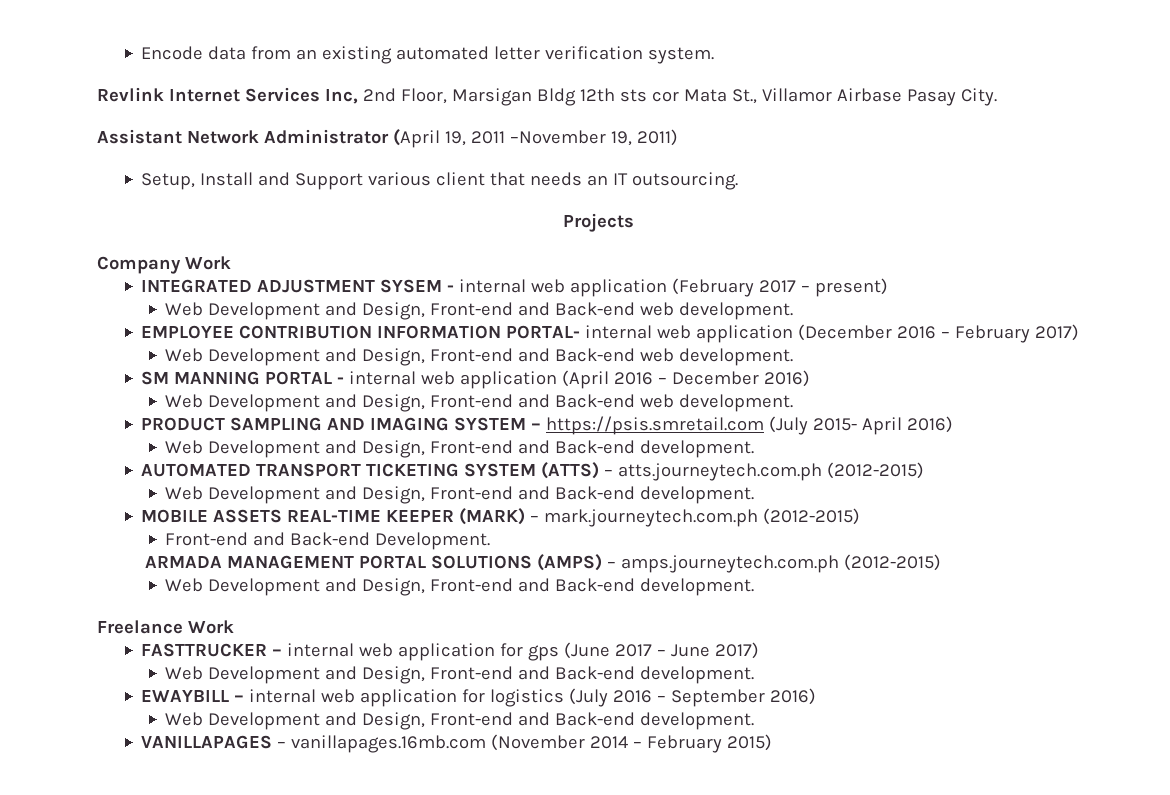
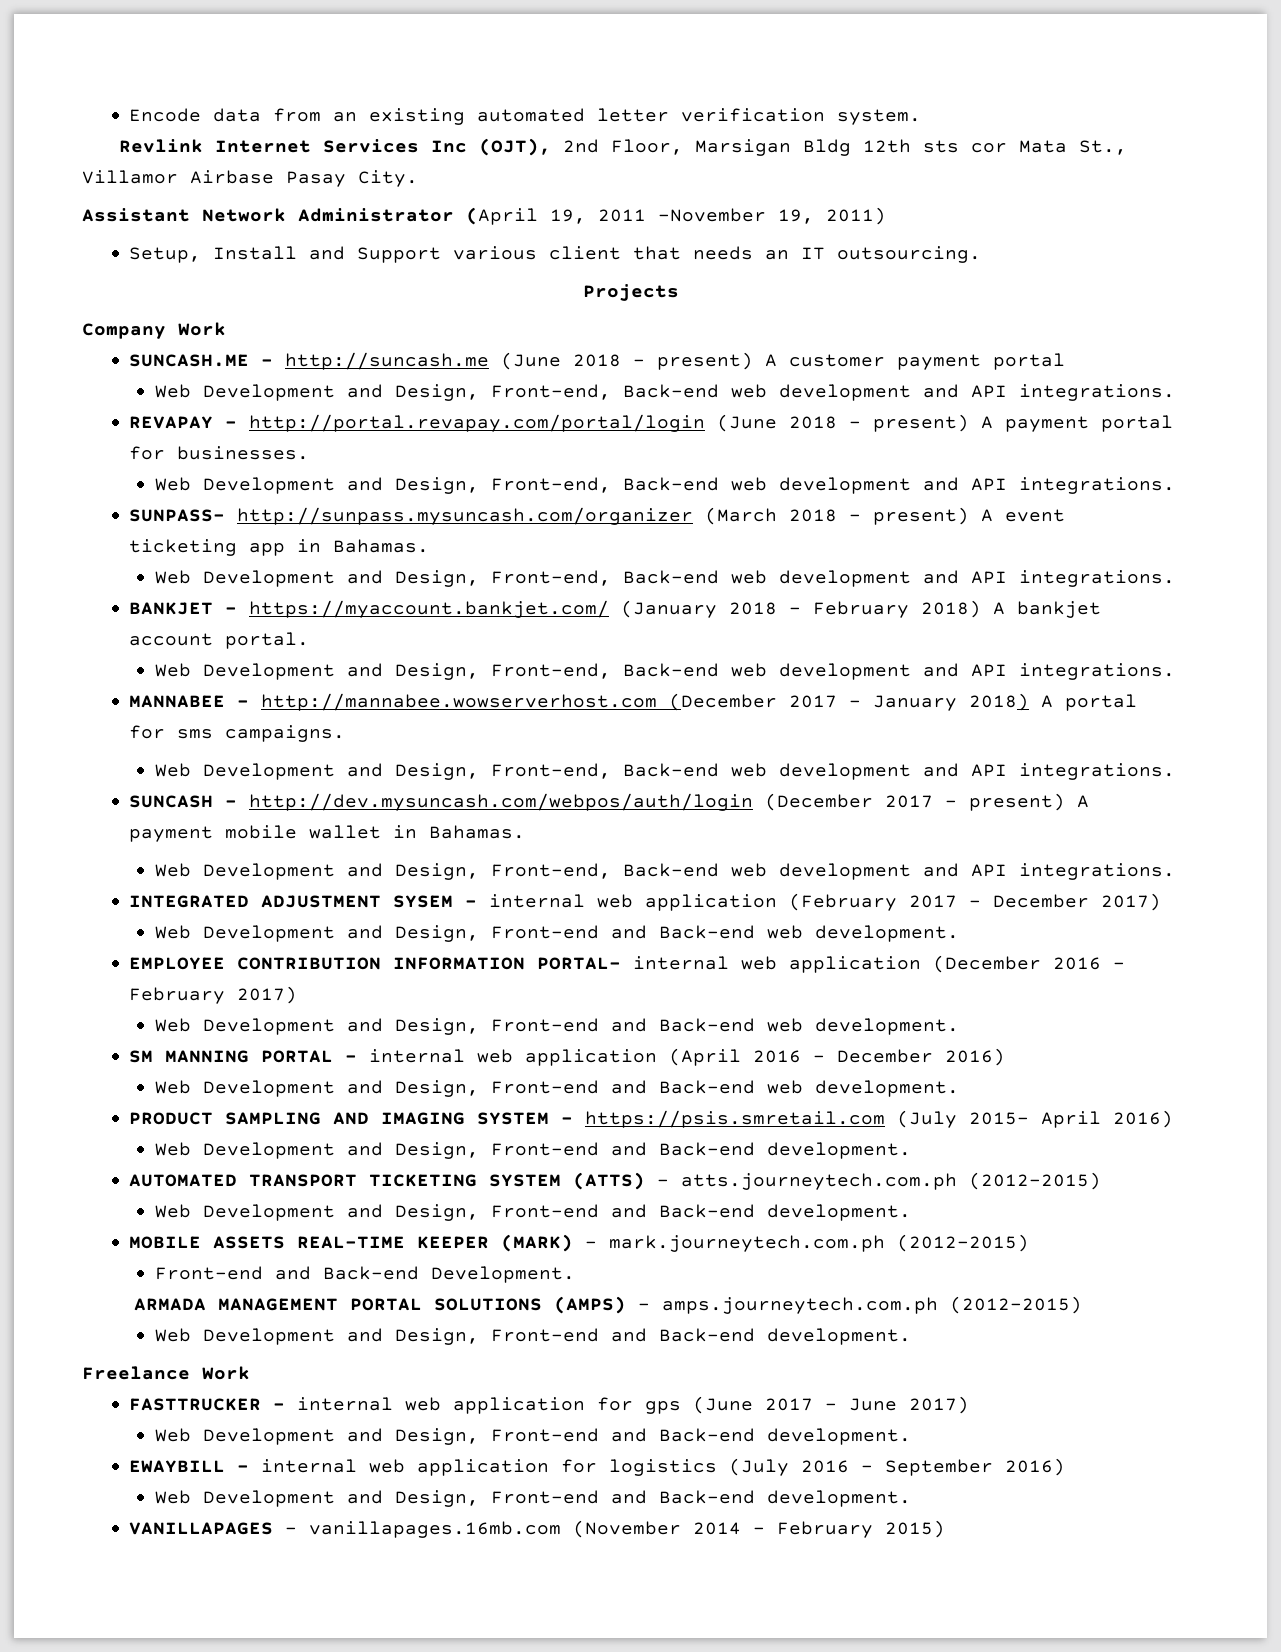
- Revlink Internet Services Inc, 2nd Floor, Marsigan Bldg 12th sts cor Mata St., Villamor Airbase Pasay City.
+ Revlink Internet Services Inc (OJT), 2nd Floor, Marsigan Bldg 12th sts cor Mata St., Villamor Airbase Pasay City.
+ SUNCASH.ME - http://suncash.me (June 2018 - present) A customer payment portal
+ Web Development and Design, Front-end, Back-end web development and API integrations.
+ REVAPAY – http://portal.revapay.com/portal/login (June 2018 - present) A payment portal for businesses.
+ Web Development and Design, Front-end, Back-end web development and API integrations.
+ SUNPASS- http://sunpass.mysuncash.com/organizer (March 2018 - present) A event ticketing app in Bahamas.
+ Web Development and Design, Front-end, Back-end web development and API integrations.
+ BANKJET - https://myaccount.bankjet.com/ (January 2018 – February 2018) A bankjet account portal.
+ Web Development and Design, Front-end, Back-end web development and API integrations.
+ MANNABEE – http://mannabee.wowserverhost.com (December 2017 – January 2018) A portal for sms campaigns.
+ Web Development and Design, Front-end, Back-end web development and API integrations.
+ SUNCASH - http://dev.mysuncash.com/webpos/auth/login (December 2017 - present) A payment mobile wallet in Bahamas.
+ Web Development and Design, Front-end, Back-end web development and API integrations.
- INTEGRATED ADJUSTMENT SYSEM - internal web application (February 2017 – present)
+ INTEGRATED ADJUSTMENT SYSEM - internal web application (February 2017 – December 2017)

